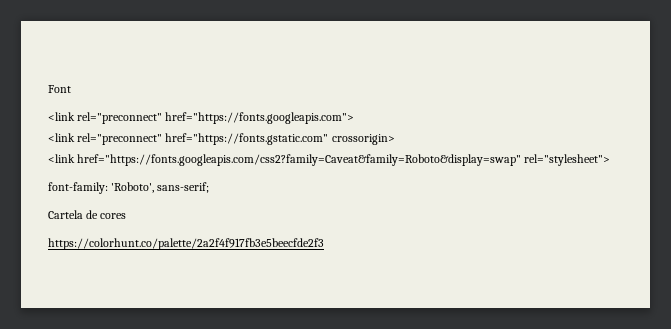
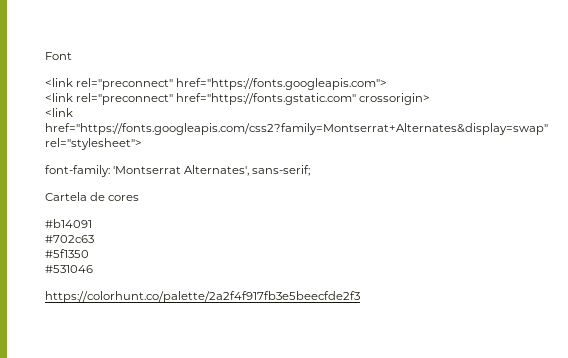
- <link href="https://fonts.googleapis.com/css2?family=Caveat&family=Roboto&display=swap" rel="stylesheet">
+ <link href="https://fonts.googleapis.com/css2?family=Montserrat+Alternates&display=swap" rel="stylesheet">
- font-family: 'Roboto', sans-serif;
+ font-family: 'Montserrat Alternates', sans-serif;
+ #b14091
+ #702c63
+ #5f1350
+ #531046

